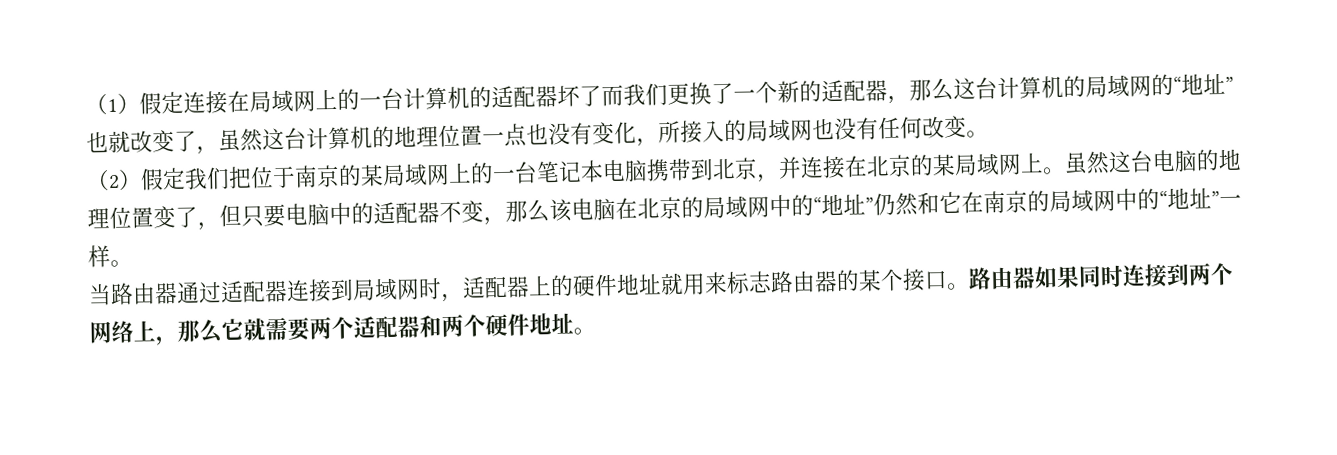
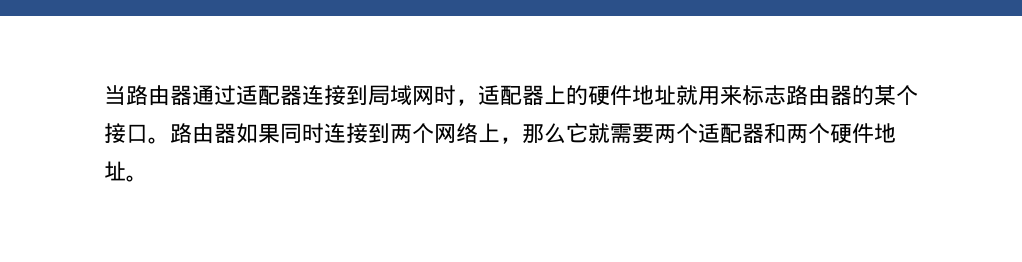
- （1）假定连接在局域网上的一台计算机的适配器坏了而我们更换了一个新的适配器，那么这台计算机的局域网的“地址”也就改变了，虽然这台计算机的地理位置一点也没有变化，所接入的局域网也没有任何改变。
- （2）假定我们把位于南京的某局域网上的一台笔记本电脑携带到北京，并连接在北京的某局域网上。虽然这台电脑的地理位置变了，但只要电脑中的适配器不变，那么该电脑在北京的局域网中的“地址”仍然和它在南京的局域网中的“地址”一样。

